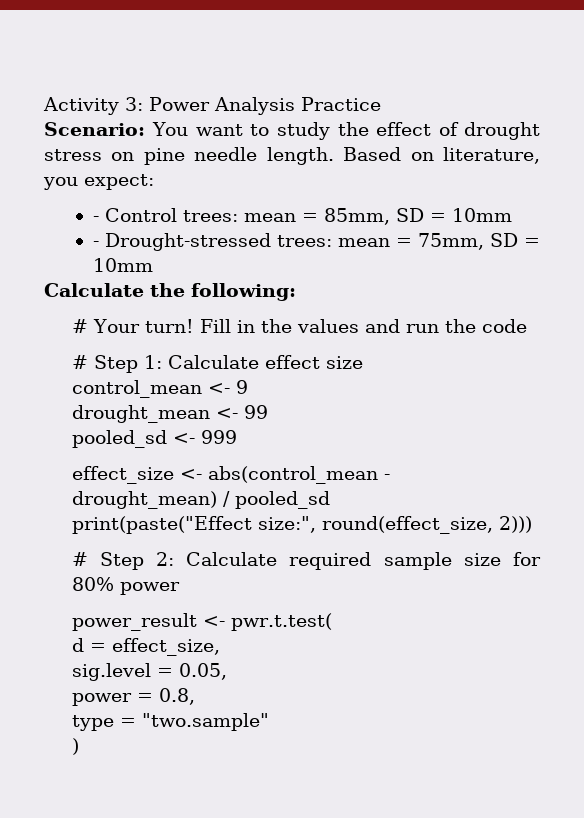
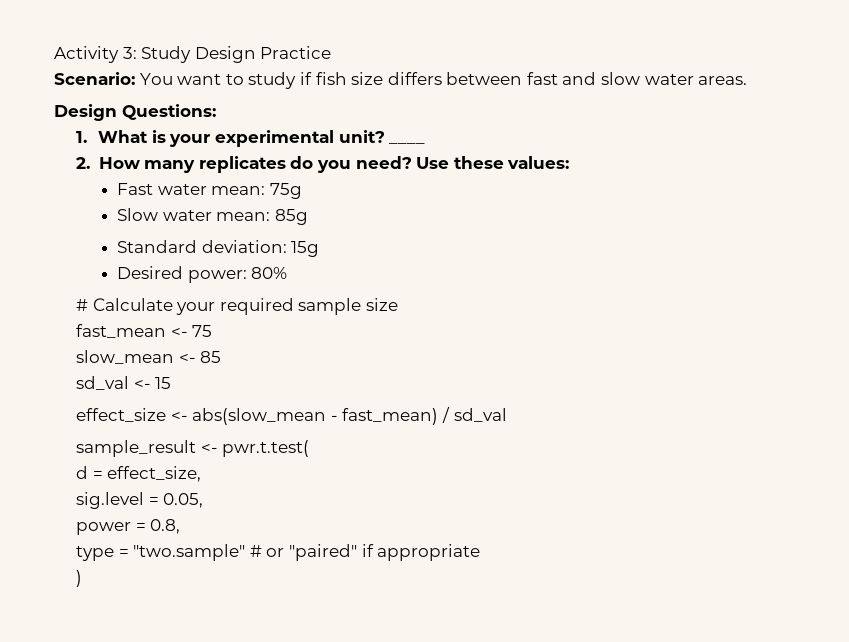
- Activity 3: Power Analysis Practice
+ Activity 3: Study Design Practice
- Scenario: You want to study the effect of drought stress on pine needle length. Based on literature, you expect:
- - Control trees: mean = 85mm, SD = 10mm
- - Drought-stressed trees: mean = 75mm, SD = 10mm
- Calculate the following:
- # Your turn! Fill in the values and run the code
- # Step 1: Calculate effect size
- control_mean <- 9
- drought_mean <- 99
- pooled_sd <- 999
- effect_size <- abs(control_mean - drought_mean) / pooled_sd
- print(paste("Effect size:", round(effect_size, 2)))
- # Step 2: Calculate required sample size for 80% power
- power_result <- pwr.t.test(
+ Scenario: You want to study if fish size differs between fast and slow water areas.
+ Design Questions:
+ 1. What is your experimental unit? ____
+ 2. How many replicates do you need? Use these values:
+ Fast water mean: 75g
+ Slow water mean: 85g
+ Standard deviation: 15g
+ Desired power: 80%
+ # Calculate your required sample size
+ fast_mean <- 75
+ slow_mean <- 85
+ sd_val <- 15
+ effect_size <- abs(slow_mean - fast_mean) / sd_val
+ sample_result <- pwr.t.test(
- type = "two.sample"
+ type = "two.sample" # or "paired" if appropriate

